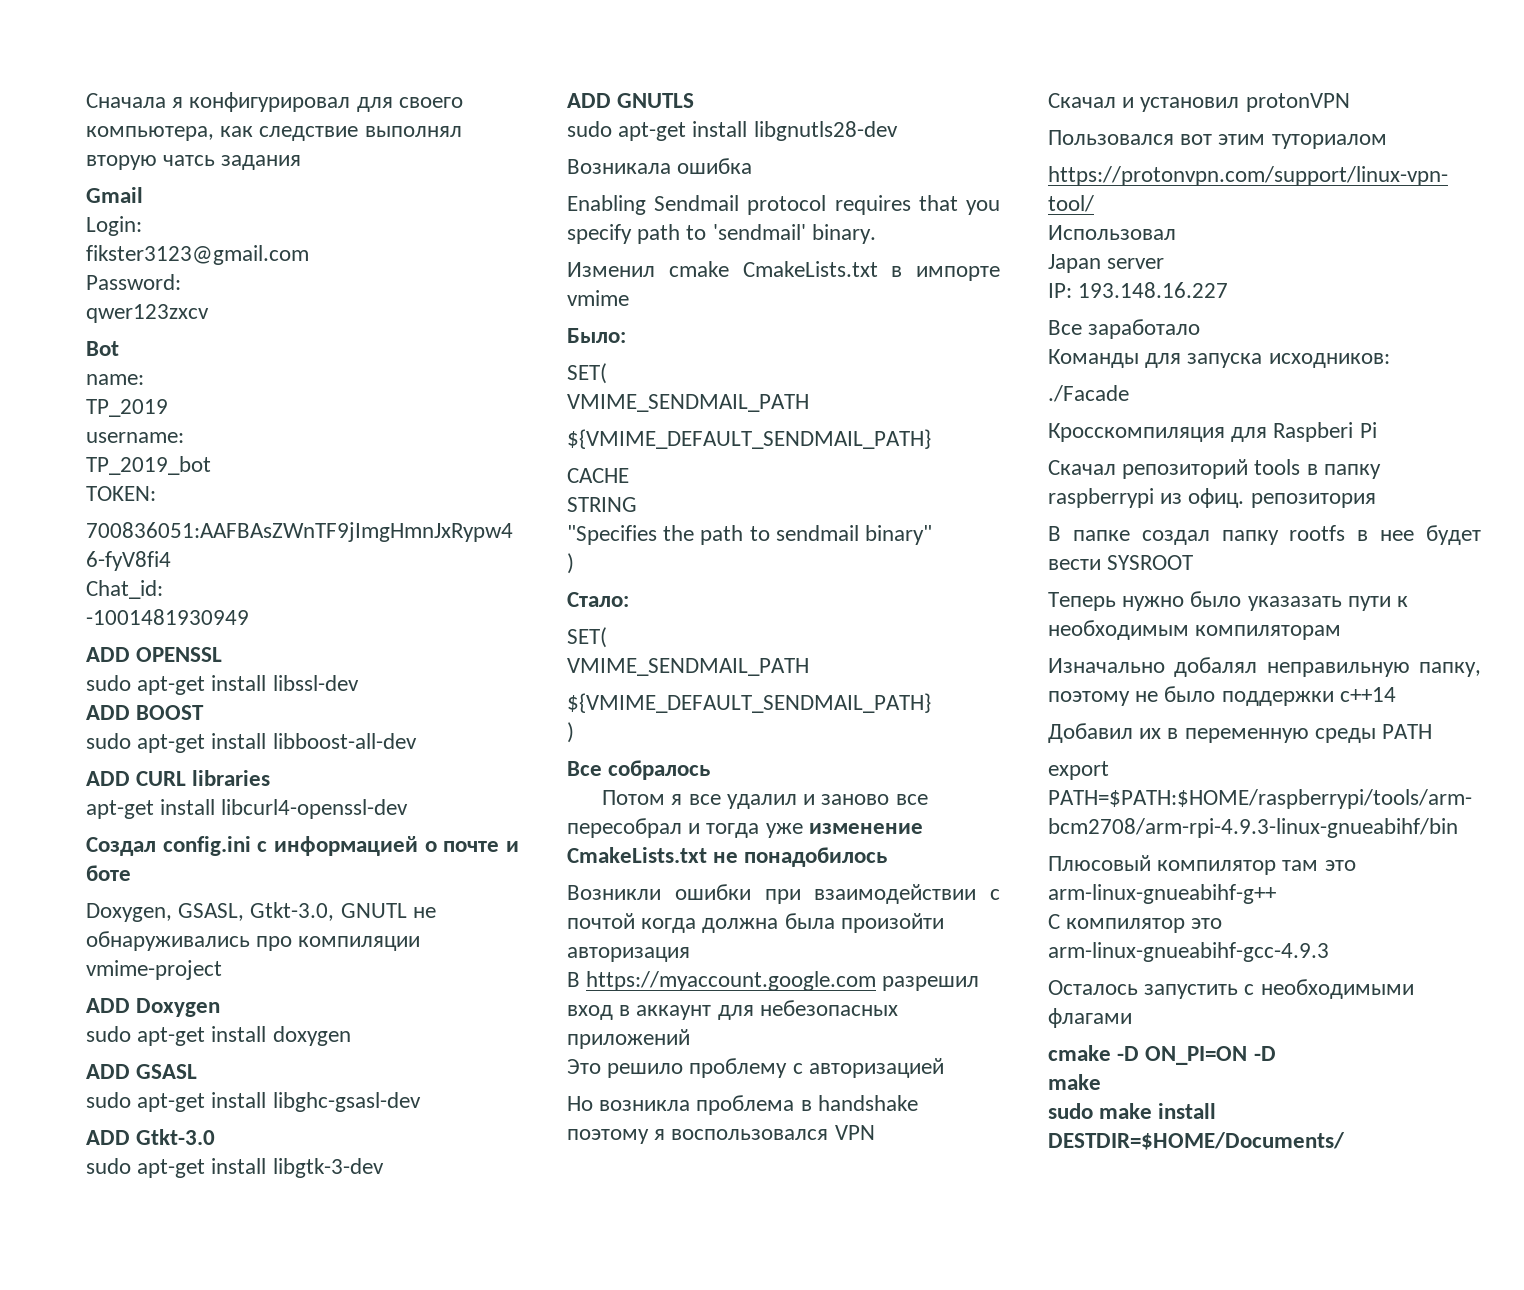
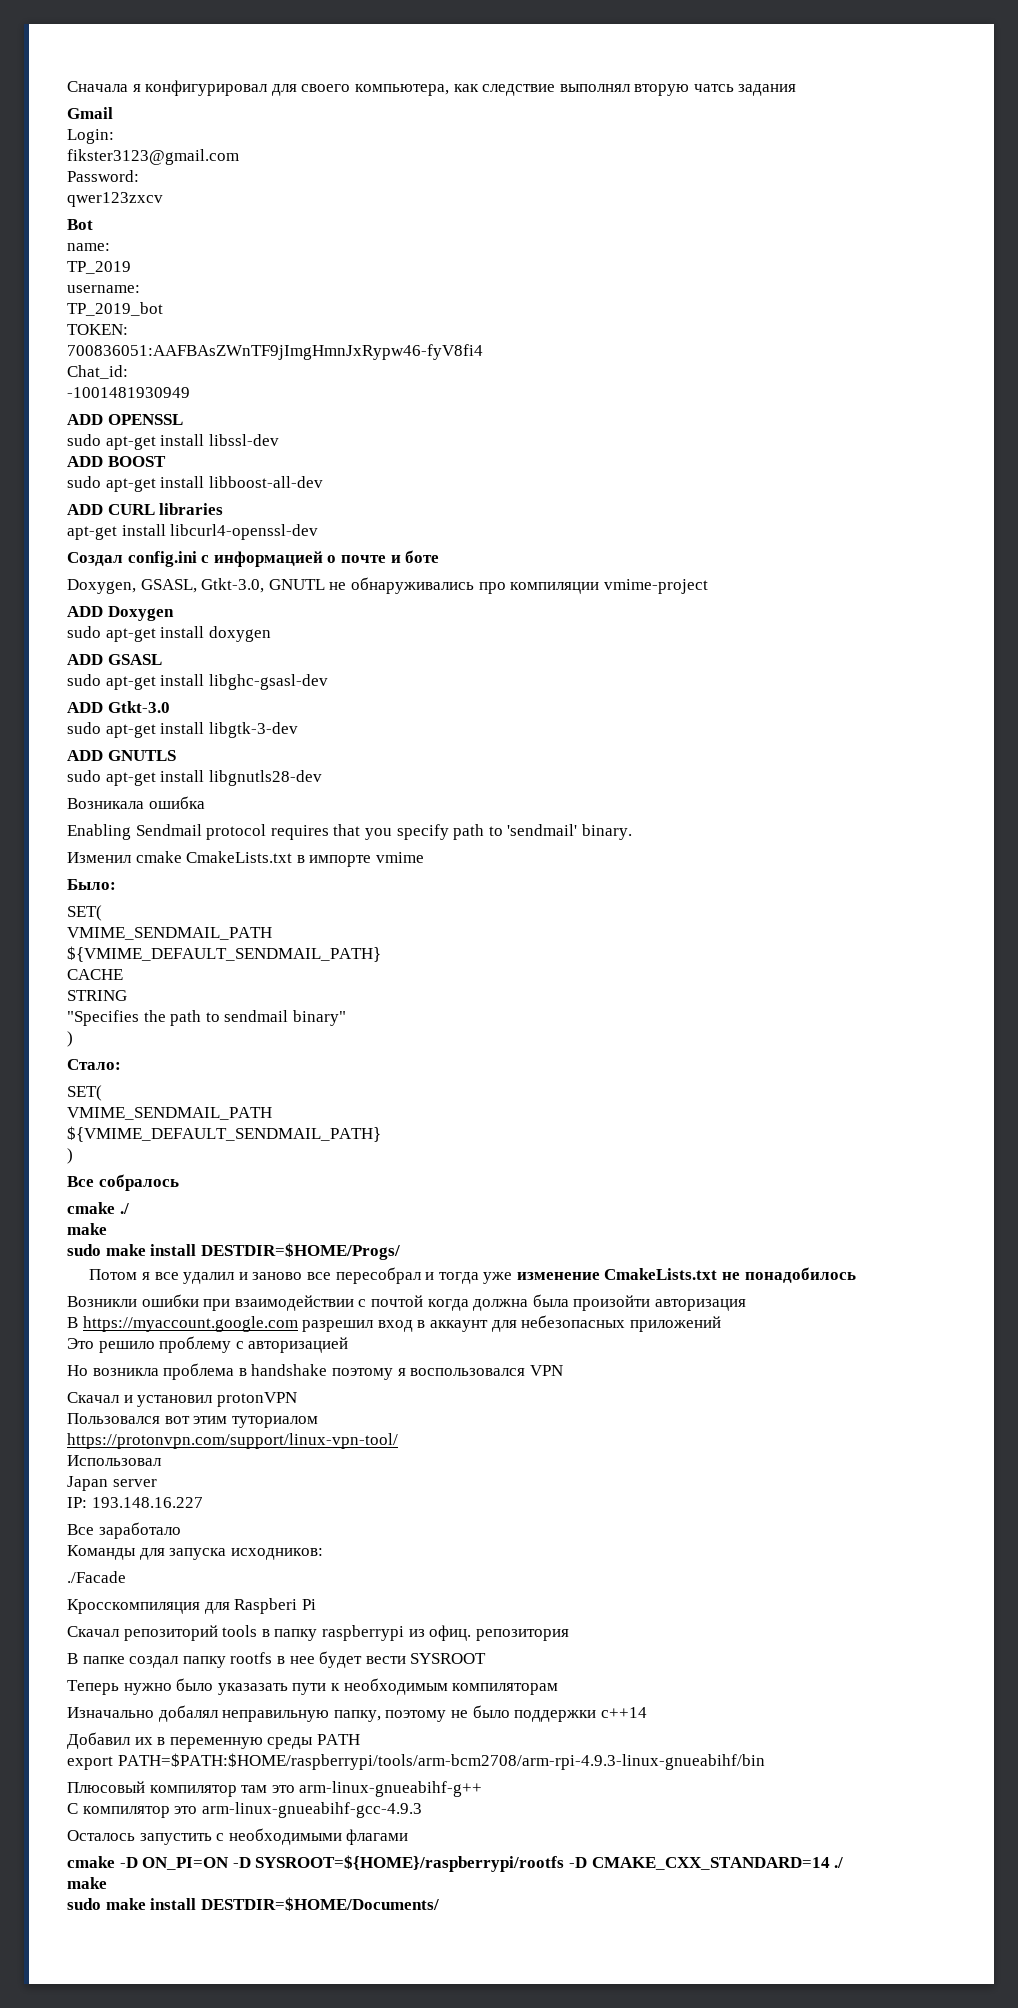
+ cmake ./
+ make
+ sudo make install DESTDIR=$HOME/Progs/
- cmake -D ON_PI=ON -D
+ cmake -D ON_PI=ON -D SYSROOT=${HOME}/raspberrypi/rootfs -D CMAKE_CXX_STANDARD=14 ./

